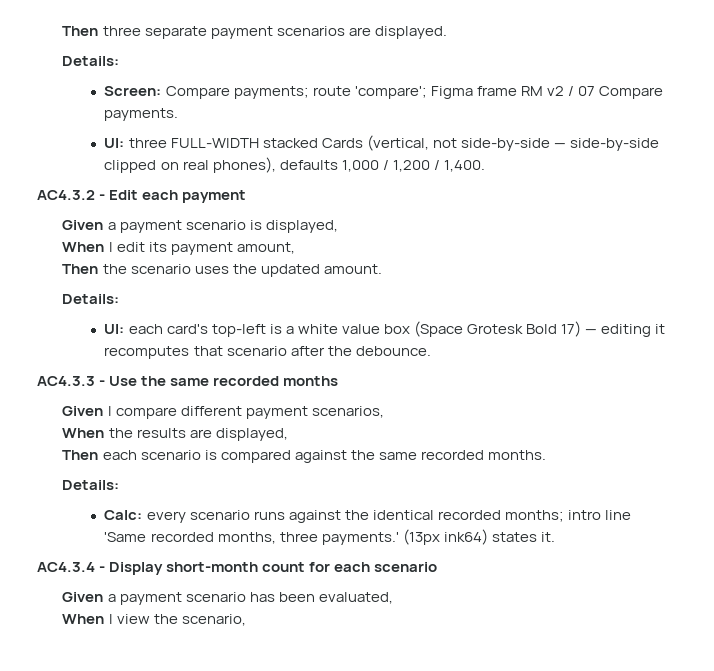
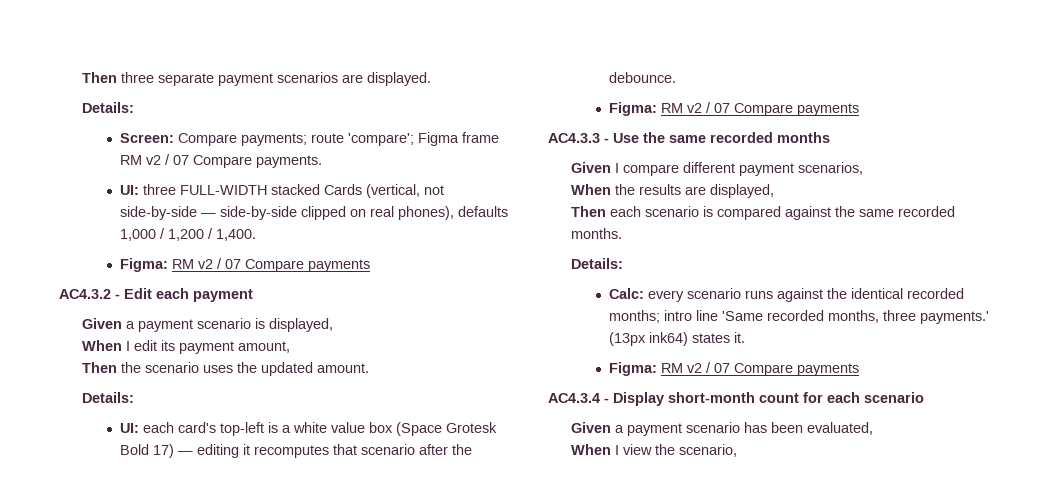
  UI: three FULL-WIDTH stacked Cards (vertical, not side-by-side — side-by-side clipped on real phones), defaults 1,000 / 1,200 / 1,400.
+ Figma: RM v2 / 07 Compare payments
  UI: each card's top-left is a white value box (Space Grotesk Bold 17) — editing it recomputes that scenario after the debounce.
+ Figma: RM v2 / 07 Compare payments
  (13px ink64) states it.
+ Figma: RM v2 / 07 Compare payments

